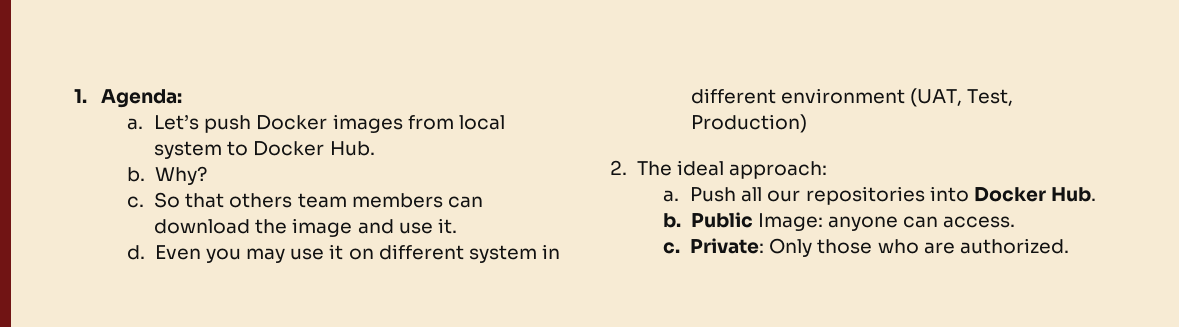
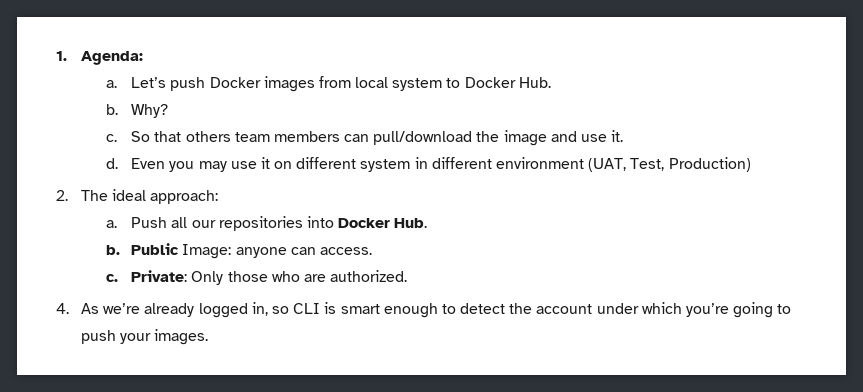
- So that others team members can download the image and use it.
+ So that others team members can pull/download the image and use it.
+ 4. As we’re already logged in, so CLI is smart enough to detect the account under which you’re going to push your images.

